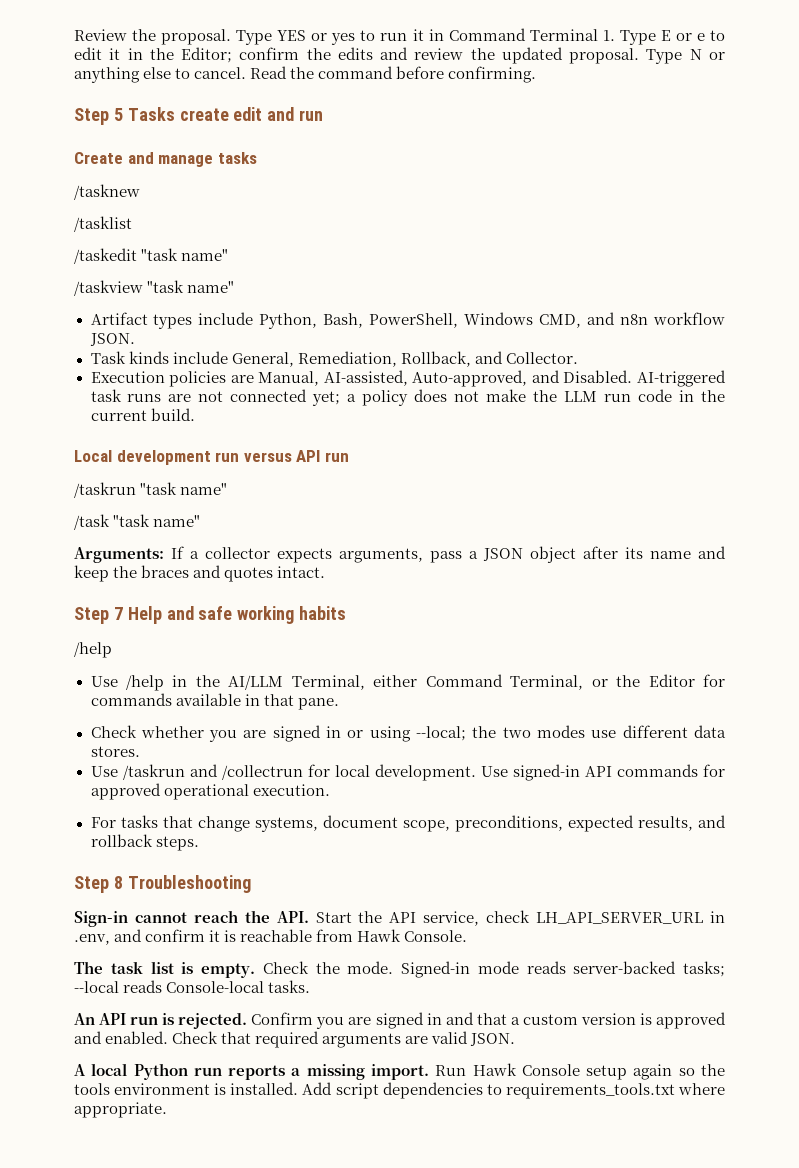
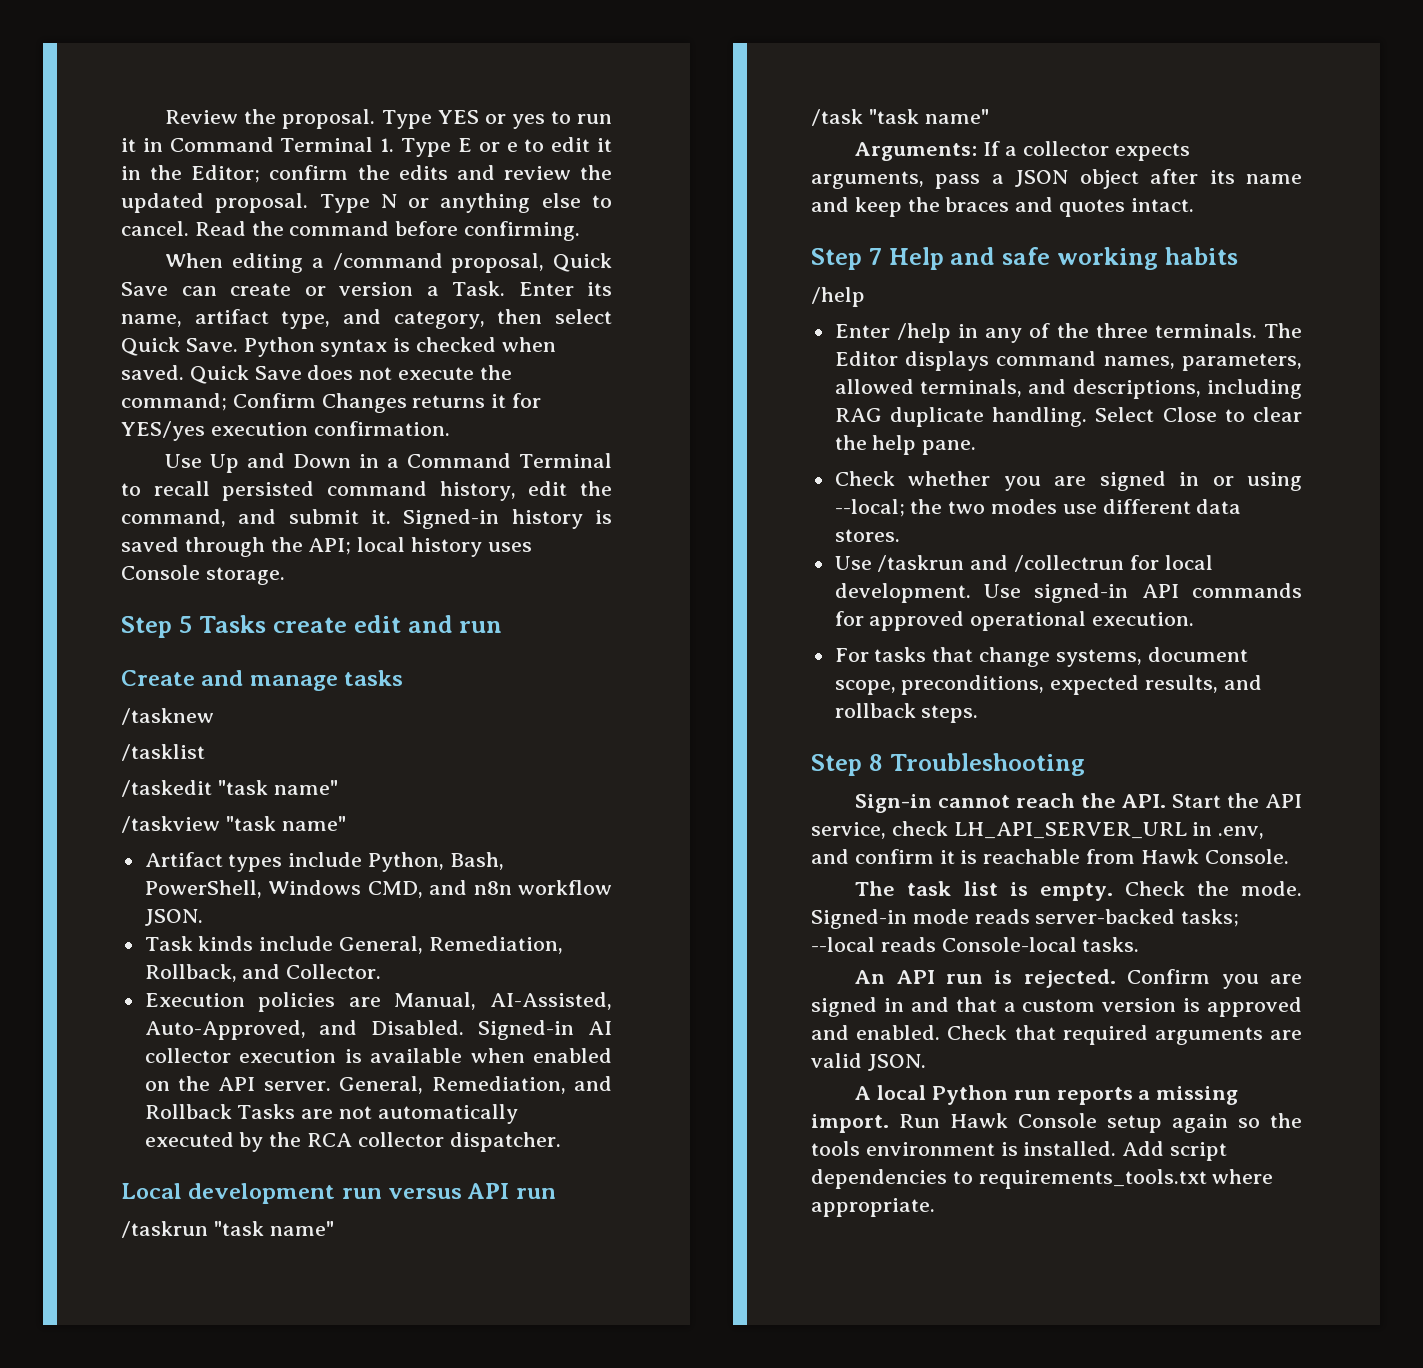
+ When editing a /command proposal, Quick Save can create or version a Task. Enter its name, artifact type, and category, then select Quick Save. Python syntax is checked when saved. Quick Save does not execute the command; Confirm Changes returns it for YES/yes execution confirmation.
+ Use Up and Down in a Command Terminal to recall persisted command history, edit the command, and submit it. Signed-in history is saved through the API; local history uses Console storage.
- Execution policies are Manual, AI-assisted, Auto-approved, and Disabled. AI-triggered task runs are not connected yet; a policy does not make the LLM run code in the current build.
+ Execution policies are Manual, AI-Assisted, Auto-Approved, and Disabled. Signed-in AI collector execution is available when enabled on the API server. General, Remediation, and Rollback Tasks are not automatically executed by the RCA collector dispatcher.
- Use /help in the AI/LLM Terminal, either Command Terminal, or the Editor for commands available in that pane.
+ Enter /help in any of the three terminals. The Editor displays command names, parameters, allowed terminals, and descriptions, including RAG duplicate handling. Select Close to clear the help pane.

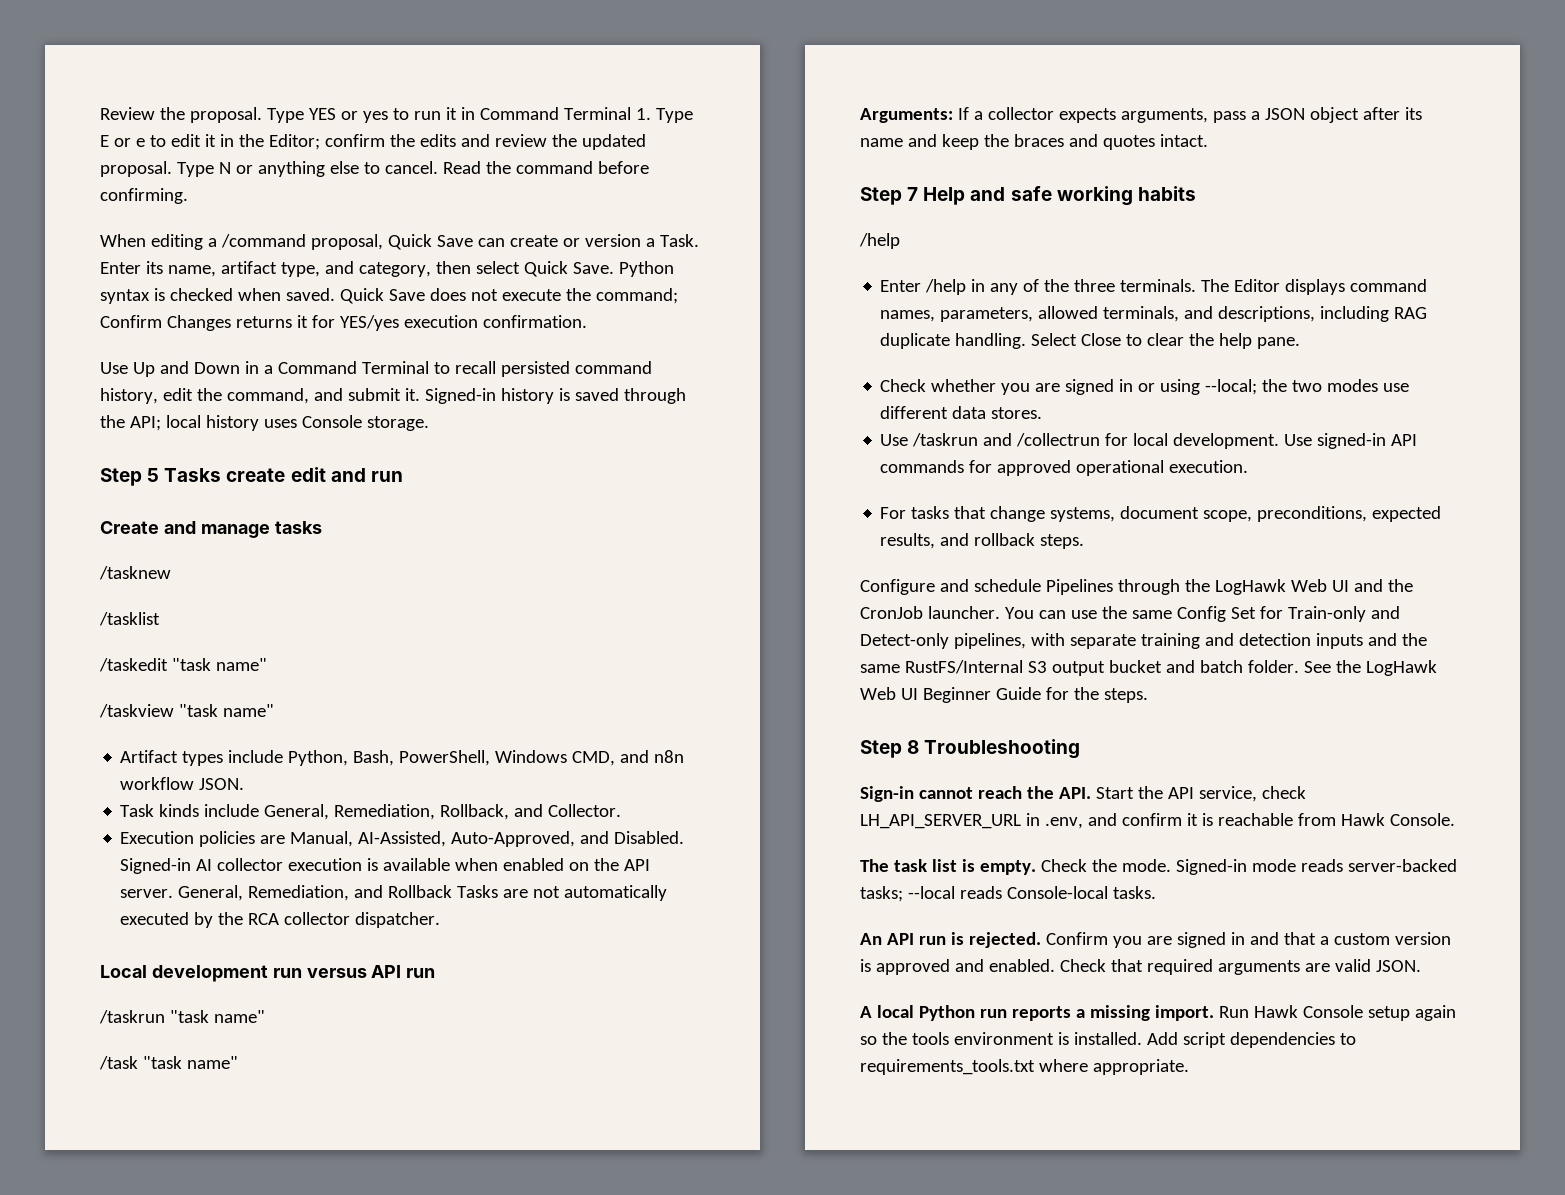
+ Configure and schedule Pipelines through the LogHawk Web UI and the CronJob launcher. You can use the same Config Set for Train-only and Detect-only pipelines, with separate training and detection inputs and the same RustFS/Internal S3 output bucket and batch folder. See the LogHawk Web UI Beginner Guide for the steps.

